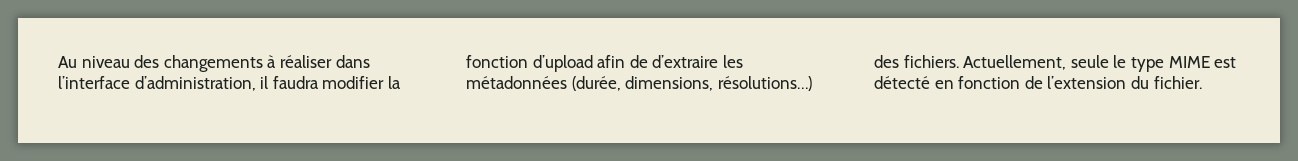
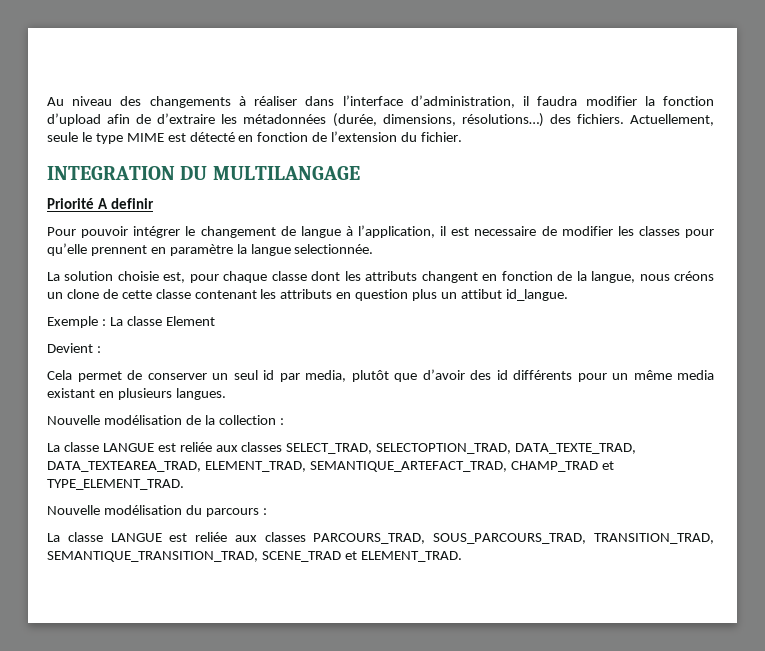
+ INTEGRATION DU MULTILANGAGE
+ Priorité A definir
+ Pour pouvoir intégrer le changement de langue à l’application, il est necessaire de modifier les classes pour qu’elle prennent en paramètre la langue selectionnée.
+ La solution choisie est, pour chaque classe dont les attributs changent en fonction de la langue, nous créons un clone de cette classe contenant les attributs en question plus un attibut id_langue.
+ Exemple : La classe Element
+ Devient :
+ Cela permet de conserver un seul id par media, plutôt que d’avoir des id différents pour un même media existant en plusieurs langues.
+ Nouvelle modélisation de la collection :
+ La classe LANGUE est reliée aux classes SELECT_TRAD, SELECTOPTION_TRAD, DATA_TEXTE_TRAD, DATA_TEXTEAREA_TRAD, ELEMENT_TRAD, SEMANTIQUE_ARTEFACT_TRAD, CHAMP_TRAD et TYPE_ELEMENT_TRAD.
+ Nouvelle modélisation du parcours :
+ La classe LANGUE est reliée aux classes PARCOURS_TRAD, SOUS_PARCOURS_TRAD, TRANSITION_TRAD, SEMANTIQUE_TRANSITION_TRAD, SCENE_TRAD et ELEMENT_TRAD.

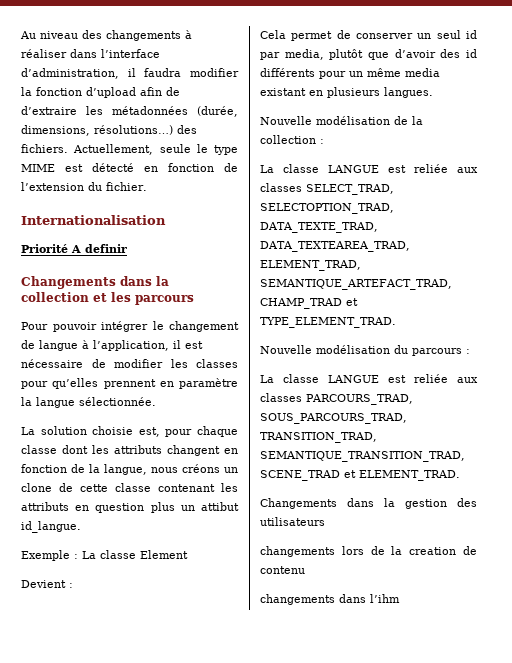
- INTEGRATION DU MULTILANGAGE
+ Internationalisation
+ Changements dans la collection et les parcours
- Pour pouvoir intégrer le changement de langue à l’application, il est necessaire de modifier les classes pour qu’elle prennent en paramètre la langue selectionnée.
+ Pour pouvoir intégrer le changement de langue à l’application, il est nécessaire de modifier les classes pour qu’elles prennent en paramètre la langue sélectionnée.
+ Changements dans la gestion des utilisateurs
+ changements lors de la creation de contenu
+ changements dans l’ihm

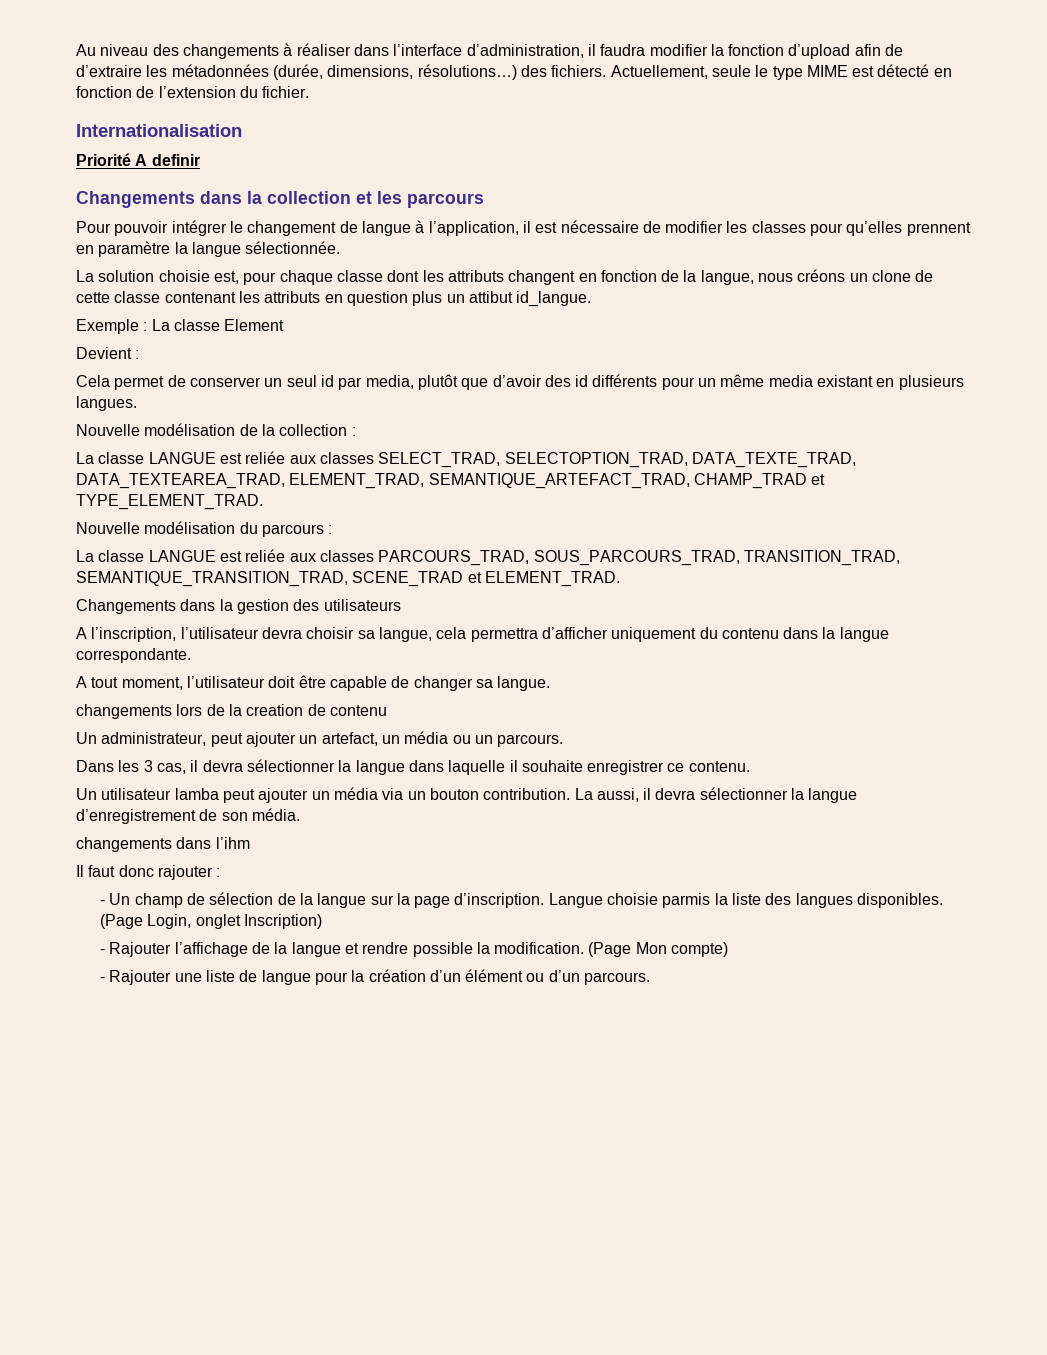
+ A l’inscription, l’utilisateur devra choisir sa langue, cela permettra d’afficher uniquement du contenu dans la langue correspondante.
+ A tout moment, l’utilisateur doit être capable de changer sa langue.
+ Un administrateur, peut ajouter un artefact, un média ou un parcours.
+ Dans les 3 cas, il devra sélectionner la langue dans laquelle il souhaite enregistrer ce contenu.
+ Un utilisateur lamba peut ajouter un média via un bouton contribution. La aussi, il devra sélectionner la langue d’enregistrement de son média.
  changements dans l’ihm
+ Il faut donc rajouter :
+ - Un champ de sélection de la langue sur la page d’inscription. Langue choisie parmis la liste des langues disponibles. (Page Login, onglet Inscription)
+ - Rajouter l’affichage de la langue et rendre possible la modification. (Page Mon compte)
+ - Rajouter une liste de langue pour la création d’un élément ou d’un parcours.

